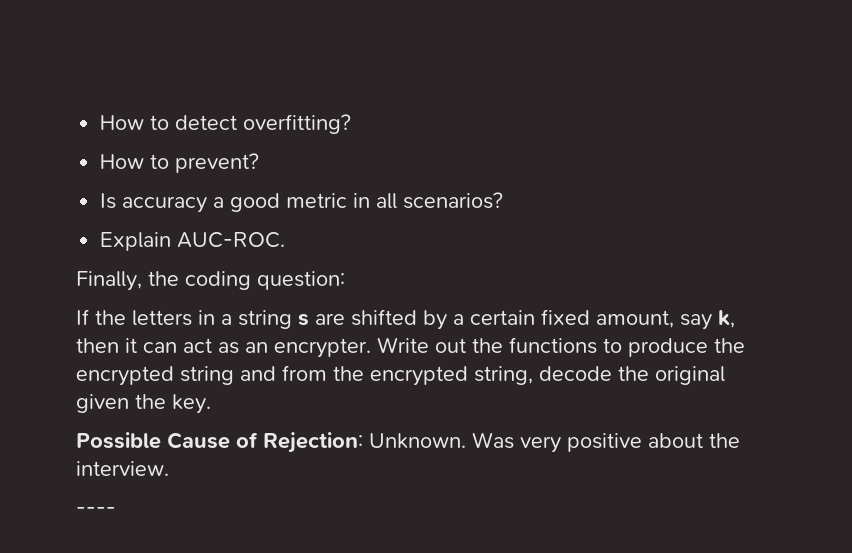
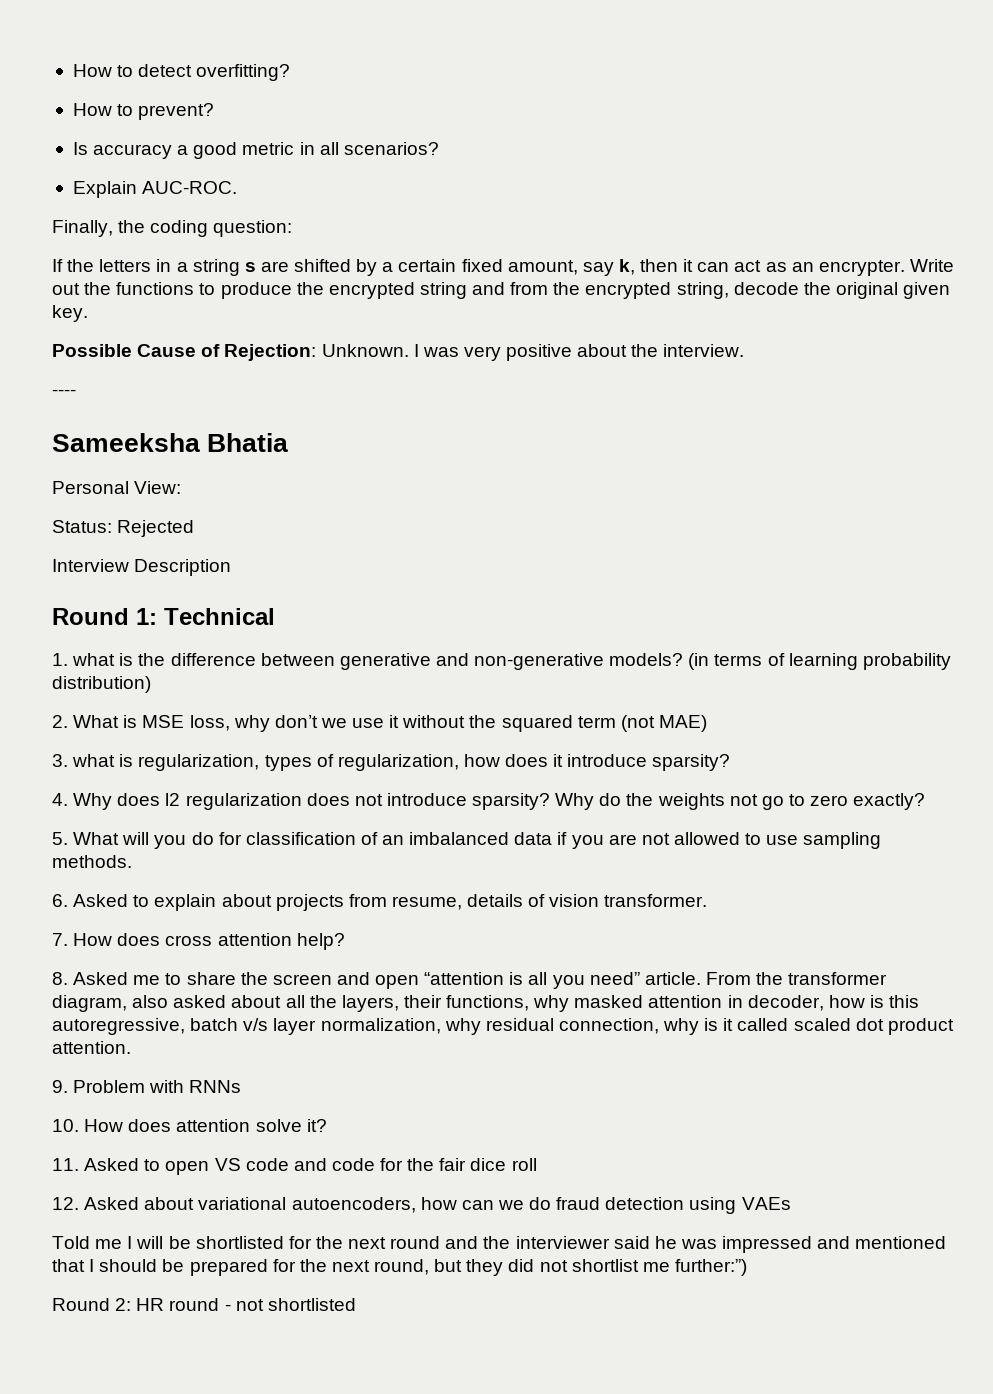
- Write out the functions to produce the encrypted string and from the encrypted string, decode the original given the key.
+ Write out the functions to produce the encrypted string and from the encrypted string, decode the original given key.
- Was very positive about the interview.
+ I was very positive about the interview.
+ Sameeksha Bhatia
+ Personal View:
+ Status: Rejected
+ Interview Description
+ Round 1: Technical
+ 1. what is the difference between generative and non-generative models? (in terms of learning probability distribution)
+ 2. What is MSE loss, why don’t we use it without the squared term (not MAE)
+ 3. what is regularization, types of regularization, how does it introduce sparsity?
+ 4. Why does l2 regularization does not introduce sparsity? Why do the weights not go to zero exactly?
+ 5. What will you do for classification of an imbalanced data if you are not allowed to use sampling methods.
+ 6. Asked to explain about projects from resume, details of vision transformer.
+ 7. How does cross attention help?
+ 8. Asked me to share the screen and open “attention is all you need” article. From the transformer diagram, also asked about all the layers, their functions, why masked attention in decoder, how is this autoregressive, batch v/s layer normalization, why residual connection, why is it called scaled dot product attention.
+ 9. Problem with RNNs
+ 10. How does attention solve it?
+ 11. Asked to open VS code and code for the fair dice roll
+ 12. Asked about variational autoencoders, how can we do fraud detection using VAEs
+ Told me I will be shortlisted for the next round and the interviewer said he was impressed and mentioned that I should be prepared for the next round, but they did not shortlist me further:”)
+ Round 2: HR round - not shortlisted

